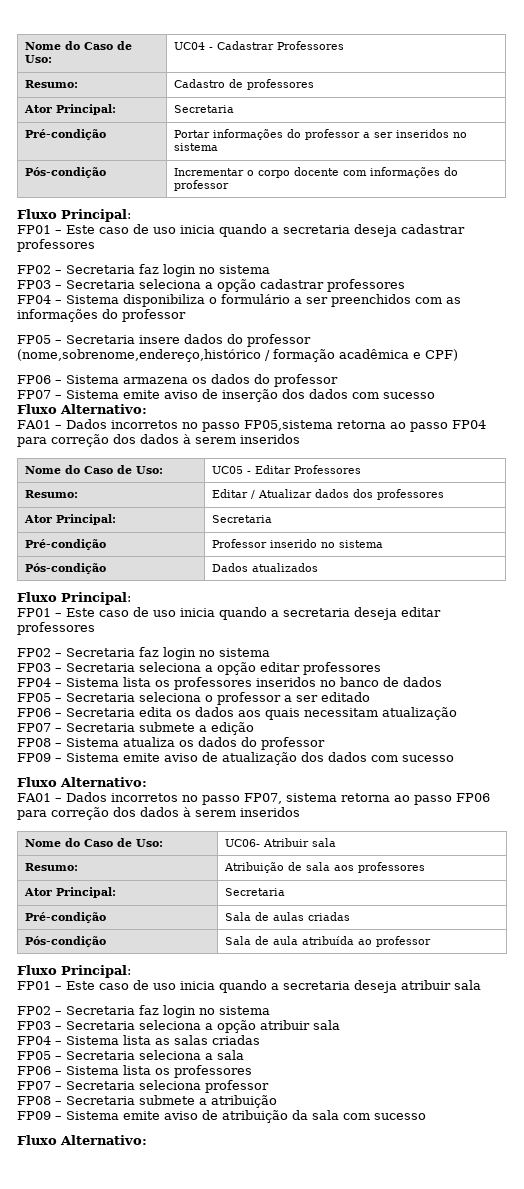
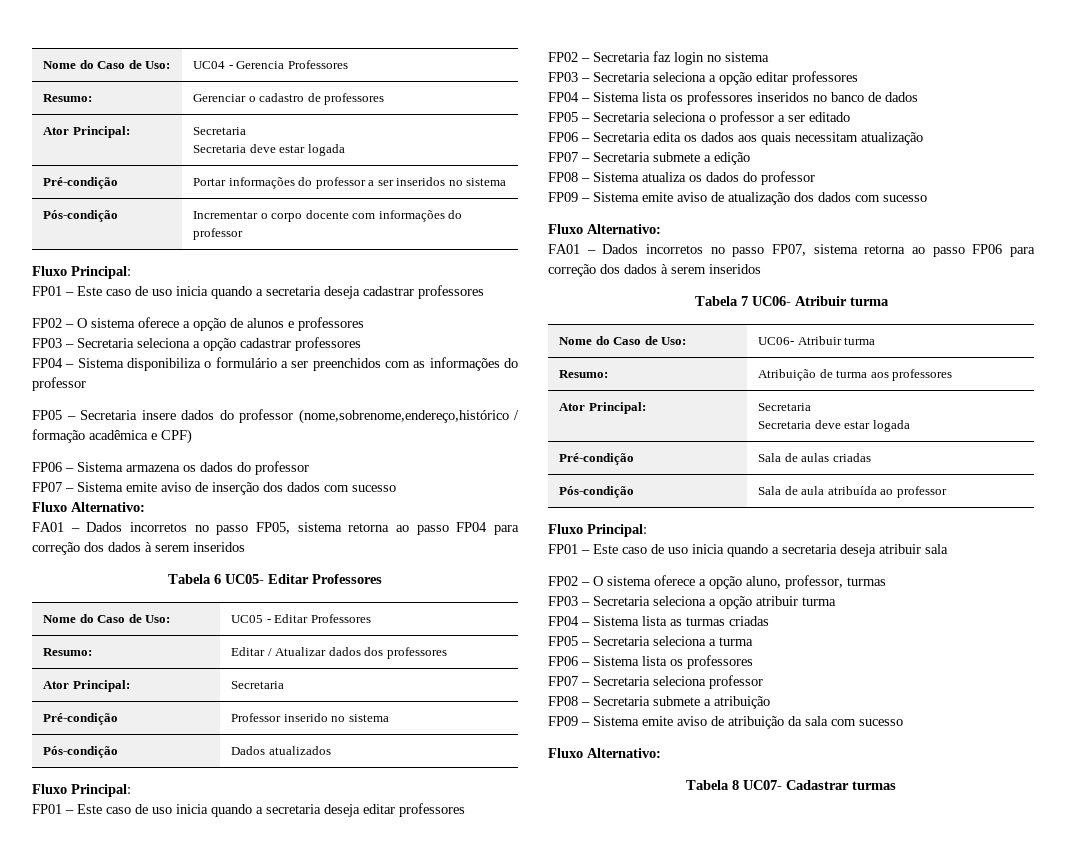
- Nome do Caso de Uso: | UC04 - Cadastrar Professores
- Resumo: | Cadastro de professores
+ Nome do Caso de Uso: | UC04 - Gerencia Professores
+ Resumo: | Gerenciar o cadastro de professores
  Ator Principal: | Secretaria
+ Secretaria deve estar logada
  FP01 – Este caso de uso inicia quando a secretaria deseja cadastrar professores
- FP02 – Secretaria faz login no sistema
+ FP02 – O sistema oferece a opção de alunos e professores
- FA01 – Dados incorretos no passo FP05,sistema retorna ao passo FP04 para correção dos dados à serem inseridos
+ FA01 – Dados incorretos no passo FP05, sistema retorna ao passo FP04 para correção dos dados à serem inseridos
+ Tabela 6 UC05- Editar Professores
+ Tabela 7 UC06- Atribuir turma
- Nome do Caso de Uso: | UC06- Atribuir sala
+ Nome do Caso de Uso: | UC06- Atribuir turma
- Resumo: | Atribuição de sala aos professores
+ Resumo: | Atribuição de turma aos professores
  Ator Principal: | Secretaria
+ Secretaria deve estar logada
  FP01 – Este caso de uso inicia quando a secretaria deseja atribuir sala
- FP02 – Secretaria faz login no sistema
+ FP02 – O sistema oferece a opção aluno, professor, turmas
- FP03 – Secretaria seleciona a opção atribuir sala
+ FP03 – Secretaria seleciona a opção atribuir turma
- FP04 – Sistema lista as salas criadas
+ FP04 – Sistema lista as turmas criadas
- FP05 – Secretaria seleciona a sala
+ FP05 – Secretaria seleciona a turma
+ Tabela 8 UC07- Cadastrar turmas

